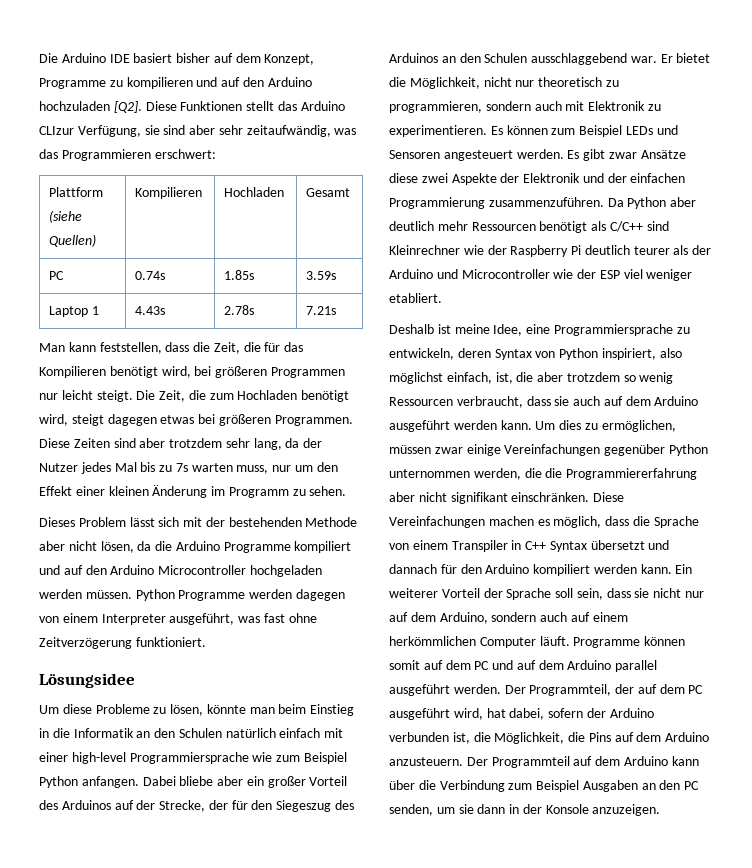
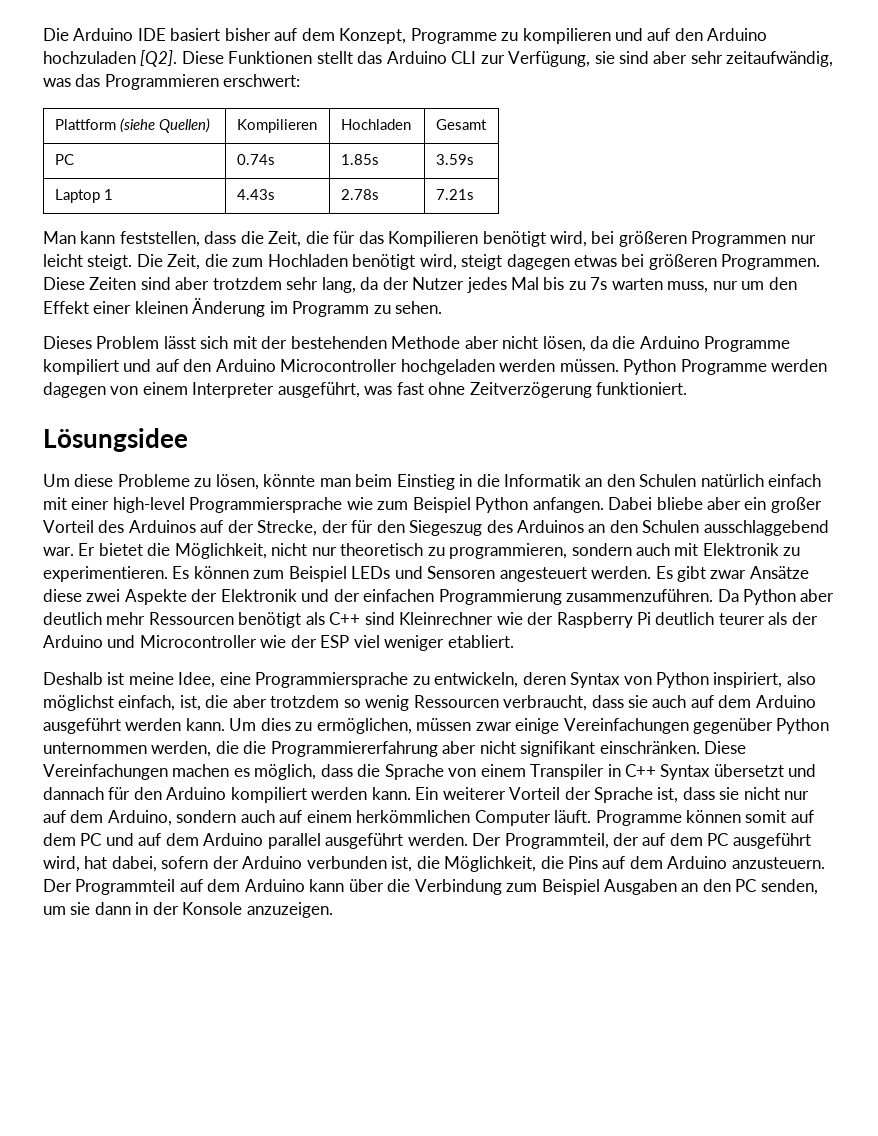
- Die Arduino IDE basiert bisher auf dem Konzept, Programme zu kompilieren und auf den Arduino hochzuladen [Q2]. Diese Funktionen stellt das Arduino CLIzur Verfügung, sie sind aber sehr zeitaufwändig, was das Programmieren erschwert:
+ Die Arduino IDE basiert bisher auf dem Konzept, Programme zu kompilieren und auf den Arduino hochzuladen [Q2]. Diese Funktionen stellt das Arduino CLI zur Verfügung, sie sind aber sehr zeitaufwändig, was das Programmieren erschwert:
- Da Python aber deutlich mehr Ressourcen benötigt als C/C++ sind Kleinrechner wie der Raspberry Pi deutlich teurer als der Arduino und Microcontroller wie der ESP viel weniger etabliert.
+ Da Python aber deutlich mehr Ressourcen benötigt als C++ sind Kleinrechner wie der Raspberry Pi deutlich teurer als der Arduino und Microcontroller wie der ESP viel weniger etabliert.
- Ein weiterer Vorteil der Sprache soll sein, dass sie nicht nur auf dem Arduino, sondern auch auf einem herkömmlichen Computer läuft.
+ Ein weiterer Vorteil der Sprache ist, dass sie nicht nur auf dem Arduino, sondern auch auf einem herkömmlichen Computer läuft.

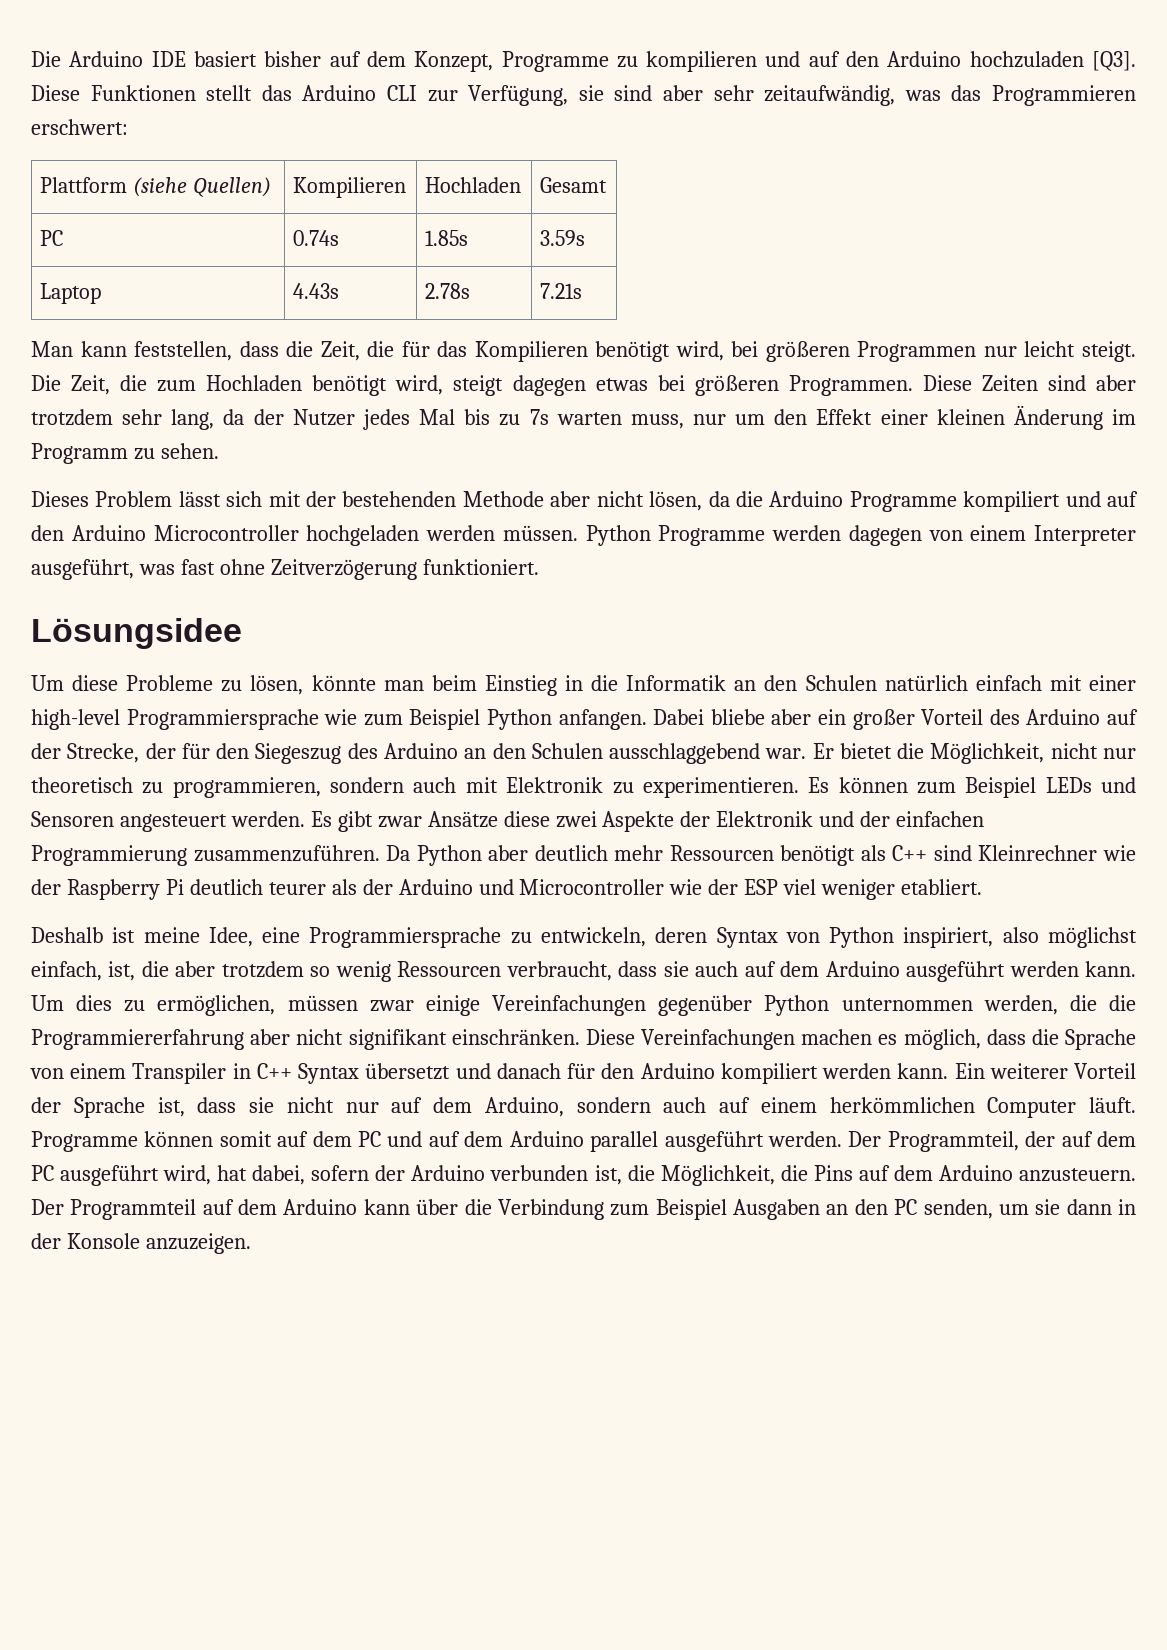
- Die Arduino IDE basiert bisher auf dem Konzept, Programme zu kompilieren und auf den Arduino hochzuladen [Q2]. Diese Funktionen stellt das Arduino CLI zur Verfügung, sie sind aber sehr zeitaufwändig, was das Programmieren erschwert:
+ Die Arduino IDE basiert bisher auf dem Konzept, Programme zu kompilieren und auf den Arduino hochzuladen [Q3]. Diese Funktionen stellt das Arduino CLI zur Verfügung, sie sind aber sehr zeitaufwändig, was das Programmieren erschwert:
- Laptop 1 | 4.43s | 2.78s | 7.21s
+ Laptop | 4.43s | 2.78s | 7.21s
- Dabei bliebe aber ein großer Vorteil des Arduinos auf der Strecke, der für den Siegeszug des Arduinos an den Schulen ausschlaggebend war.
+ Dabei bliebe aber ein großer Vorteil des Arduino auf der Strecke, der für den Siegeszug des Arduino an den Schulen ausschlaggebend war.
- Diese Vereinfachungen machen es möglich, dass die Sprache von einem Transpiler in C++ Syntax übersetzt und dannach für den Arduino kompiliert werden kann.
+ Diese Vereinfachungen machen es möglich, dass die Sprache von einem Transpiler in C++ Syntax übersetzt und danach für den Arduino kompiliert werden kann.

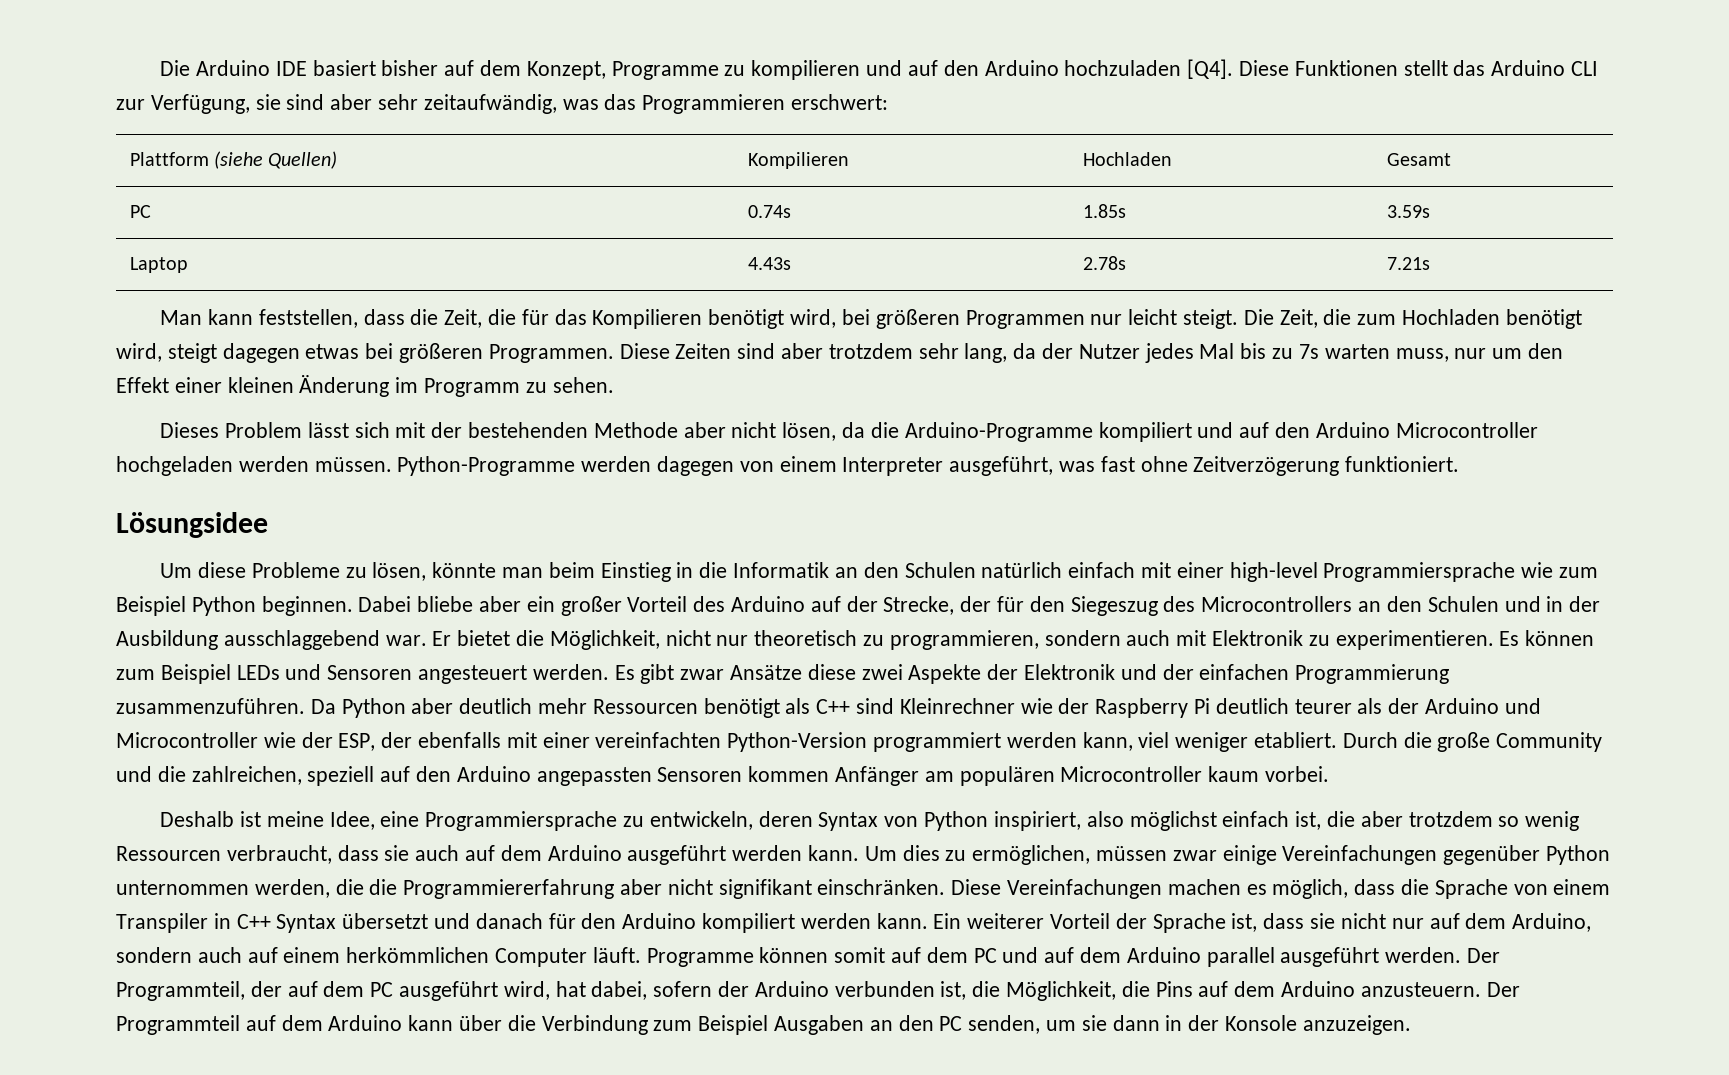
- Die Arduino IDE basiert bisher auf dem Konzept, Programme zu kompilieren und auf den Arduino hochzuladen [Q3]. Diese Funktionen stellt das Arduino CLI zur Verfügung, sie sind aber sehr zeitaufwändig, was das Programmieren erschwert:
+ Die Arduino IDE basiert bisher auf dem Konzept, Programme zu kompilieren und auf den Arduino hochzuladen [Q4]. Diese Funktionen stellt das Arduino CLI zur Verfügung, sie sind aber sehr zeitaufwändig, was das Programmieren erschwert:
- Dieses Problem lässt sich mit der bestehenden Methode aber nicht lösen, da die Arduino Programme kompiliert und auf den Arduino Microcontroller hochgeladen werden müssen.
+ Dieses Problem lässt sich mit der bestehenden Methode aber nicht lösen, da die Arduino-Programme kompiliert und auf den Arduino Microcontroller hochgeladen werden müssen.
- Python Programme werden dagegen von einem Interpreter ausgeführt, was fast ohne Zeitverzögerung funktioniert.
+ Python-Programme werden dagegen von einem Interpreter ausgeführt, was fast ohne Zeitverzögerung funktioniert.
- Um diese Probleme zu lösen, könnte man beim Einstieg in die Informatik an den Schulen natürlich einfach mit einer high-level Programmiersprache wie zum Beispiel Python anfangen.
+ Um diese Probleme zu lösen, könnte man beim Einstieg in die Informatik an den Schulen natürlich einfach mit einer high-level Programmiersprache wie zum Beispiel Python beginnen.
- Dabei bliebe aber ein großer Vorteil des Arduino auf der Strecke, der für den Siegeszug des Arduino an den Schulen ausschlaggebend war.
+ Dabei bliebe aber ein großer Vorteil des Arduino auf der Strecke, der für den Siegeszug des Microcontrollers an den Schulen und in der Ausbildung ausschlaggebend war.
- Da Python aber deutlich mehr Ressourcen benötigt als C++ sind Kleinrechner wie der Raspberry Pi deutlich teurer als der Arduino und Microcontroller wie der ESP viel weniger etabliert.
+ Da Python aber deutlich mehr Ressourcen benötigt als C++ sind Kleinrechner wie der Raspberry Pi deutlich teurer als der Arduino und Microcontroller wie der ESP, der ebenfalls mit einer vereinfachten Python-Version programmiert werden kann, viel weniger etabliert. Durch die große Community und die zahlreichen, speziell auf den Arduino angepassten Sensoren kommen Anfänger am populären Microcontroller kaum vorbei.
- Deshalb ist meine Idee, eine Programmiersprache zu entwickeln, deren Syntax von Python inspiriert, also möglichst einfach, ist, die aber trotzdem so wenig Ressourcen verbraucht, dass sie auch auf dem Arduino ausgeführt werden kann.
+ Deshalb ist meine Idee, eine Programmiersprache zu entwickeln, deren Syntax von Python inspiriert, also möglichst einfach ist, die aber trotzdem so wenig Ressourcen verbraucht, dass sie auch auf dem Arduino ausgeführt werden kann.

